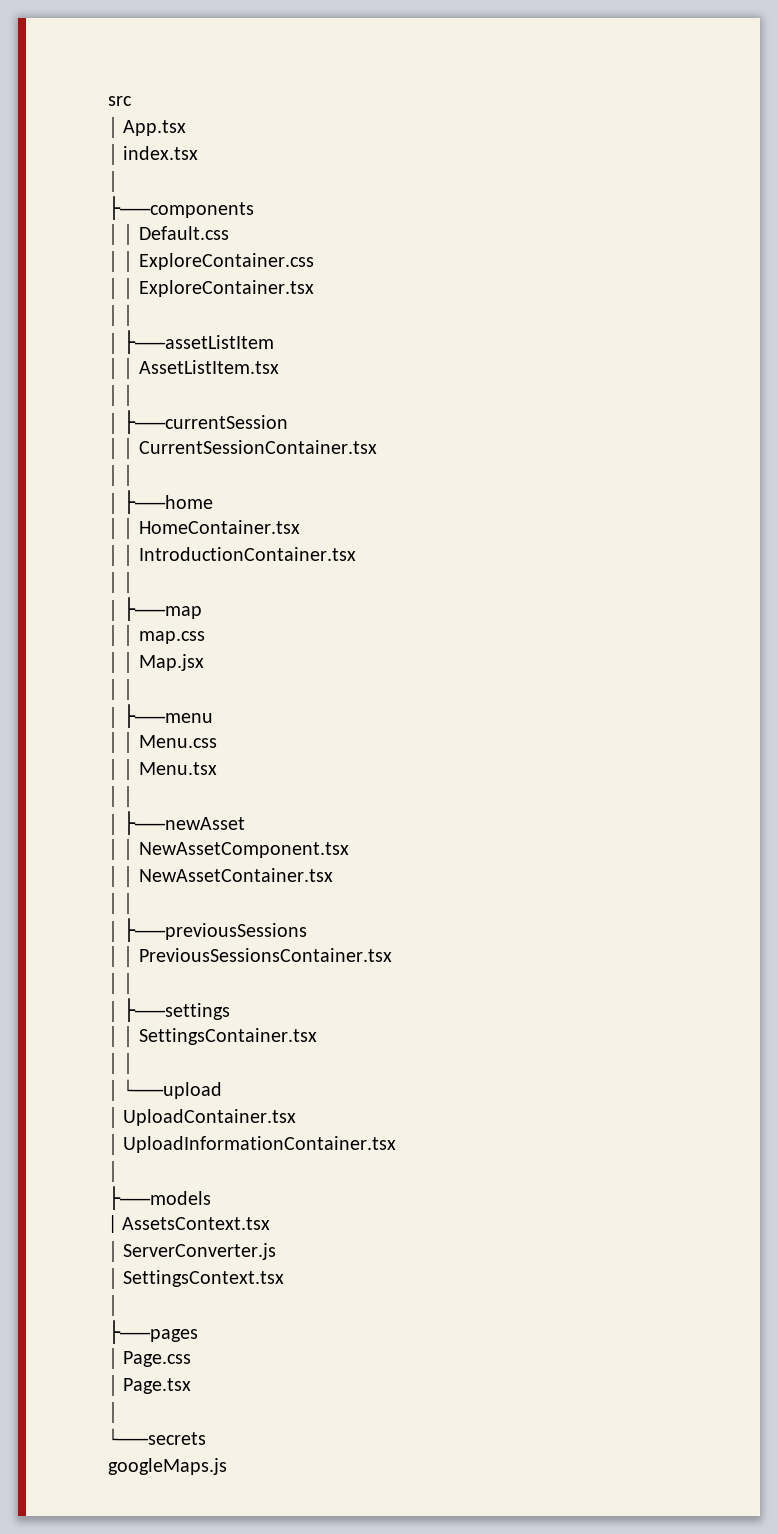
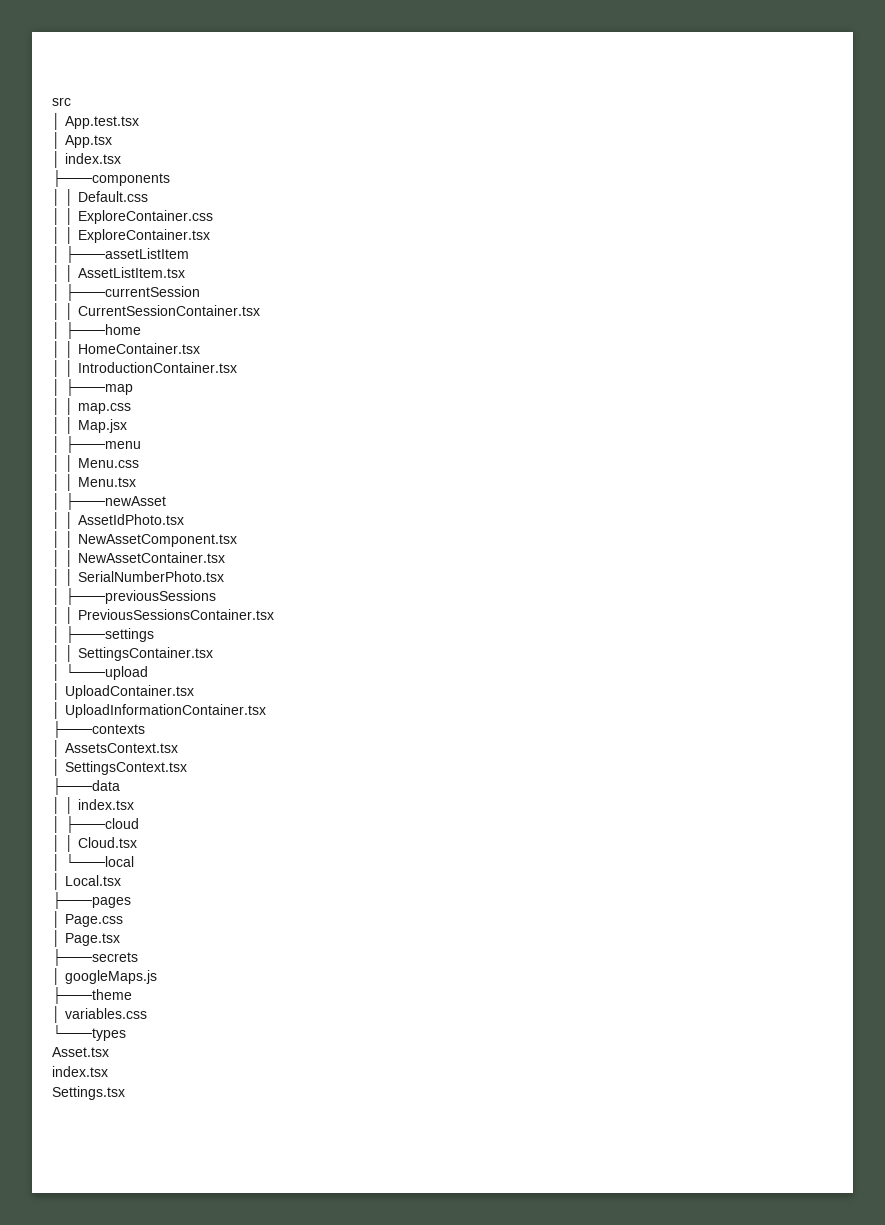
+ │ App.test.tsx
  │ App.tsx
  │ index.tsx
- │
  │ │ ExploreContainer.tsx
- │ │
  │ │ AssetListItem.tsx
- │ │
  │ │ CurrentSessionContainer.tsx
- │ │
  │ │ IntroductionContainer.tsx
- │ │
  │ │ Map.jsx
- │ │
  │ │ Menu.tsx
- │ │
  │ ├───newAsset
+ │ │ AssetIdPhoto.tsx
  │ │ NewAssetContainer.tsx
- │ │
+ │ │ SerialNumberPhoto.tsx
  │ │ PreviousSessionsContainer.tsx
- │ │
  │ │ SettingsContainer.tsx
- │ │
  │ UploadInformationContainer.tsx
- │
- ├───models
- | AssetsContext.tsx
- │ ServerConverter.js
+ ├───contexts
+ │ AssetsContext.tsx
  │ SettingsContext.tsx
- │
+ ├───data
+ │ │ index.tsx
+ │ ├───cloud
+ │ │ Cloud.tsx
+ │ └───local
+ │ Local.tsx
  │ Page.tsx
- │
- └───secrets
- googleMaps.js
+ ├───secrets
+ │ googleMaps.js
+ ├───theme
+ │ variables.css
+ └───types
+ Asset.tsx
+ index.tsx
+ Settings.tsx

